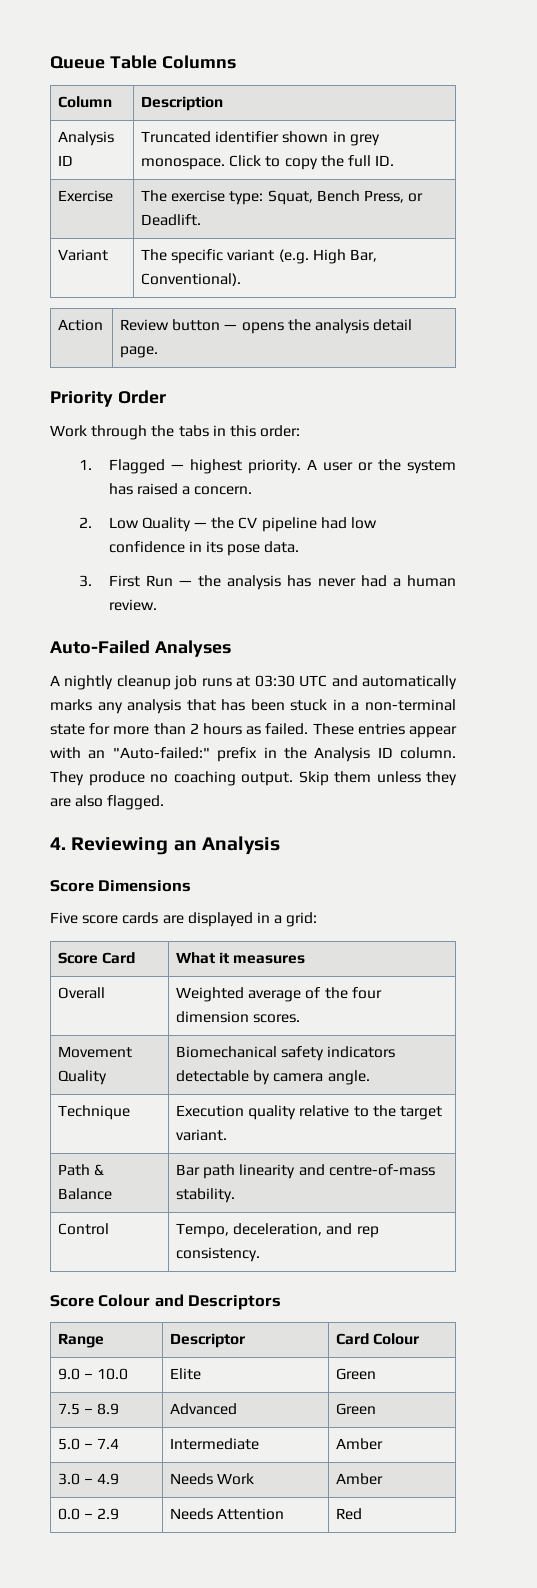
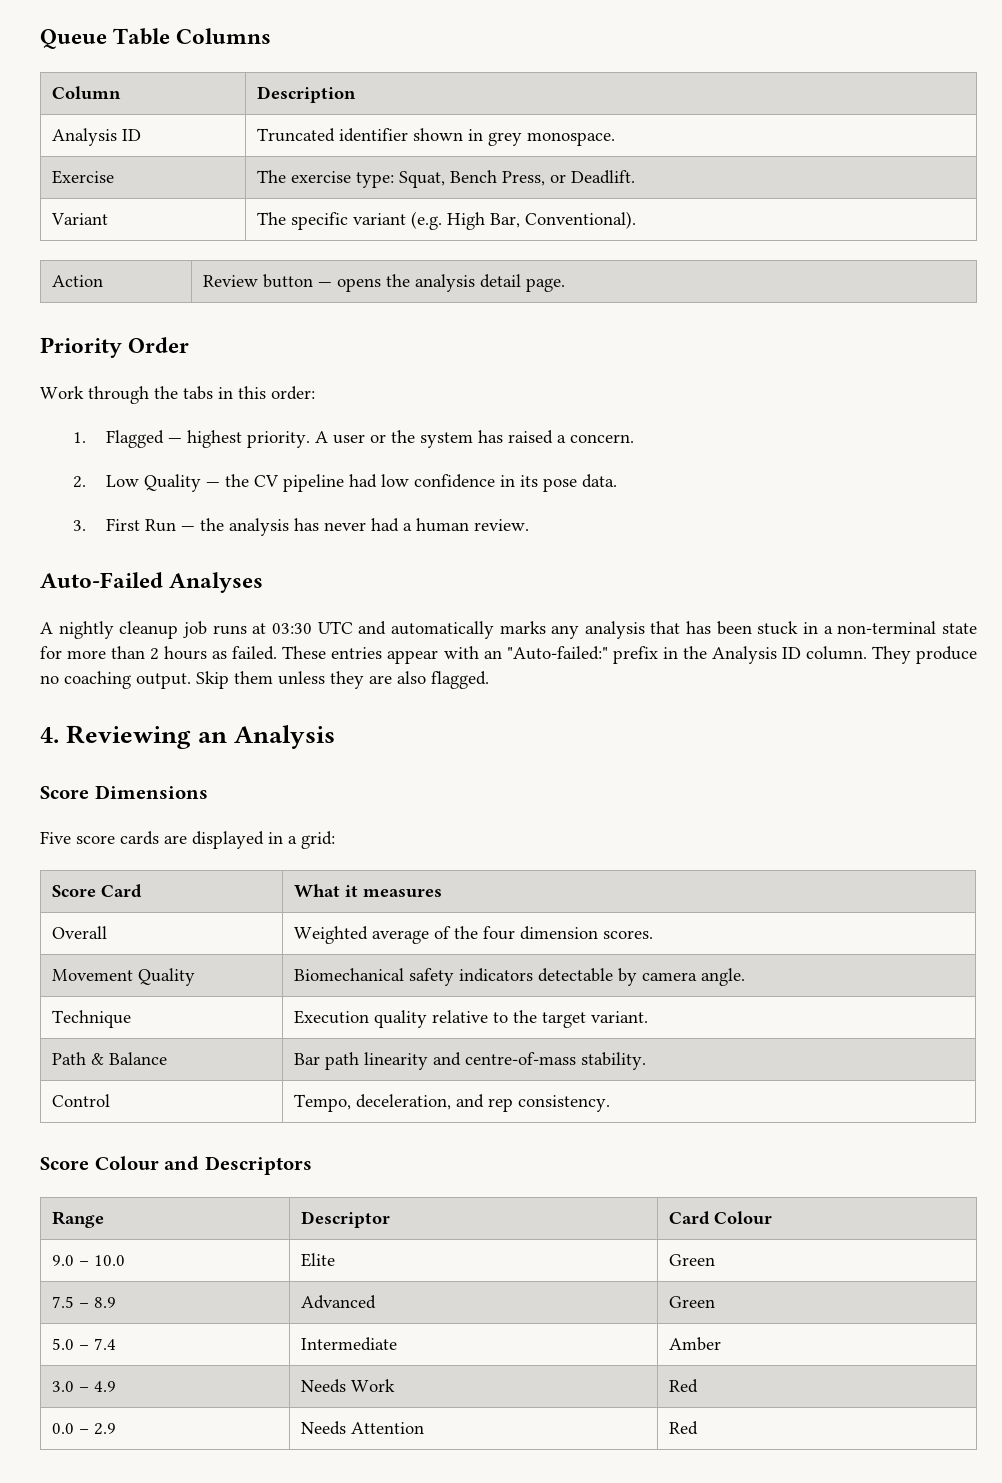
- Analysis ID | Truncated identifier shown in grey monospace. Click to copy the full ID.
+ Analysis ID | Truncated identifier shown in grey monospace.
- 3.0 – 4.9 | Needs Work | Amber
+ 3.0 – 4.9 | Needs Work | Red

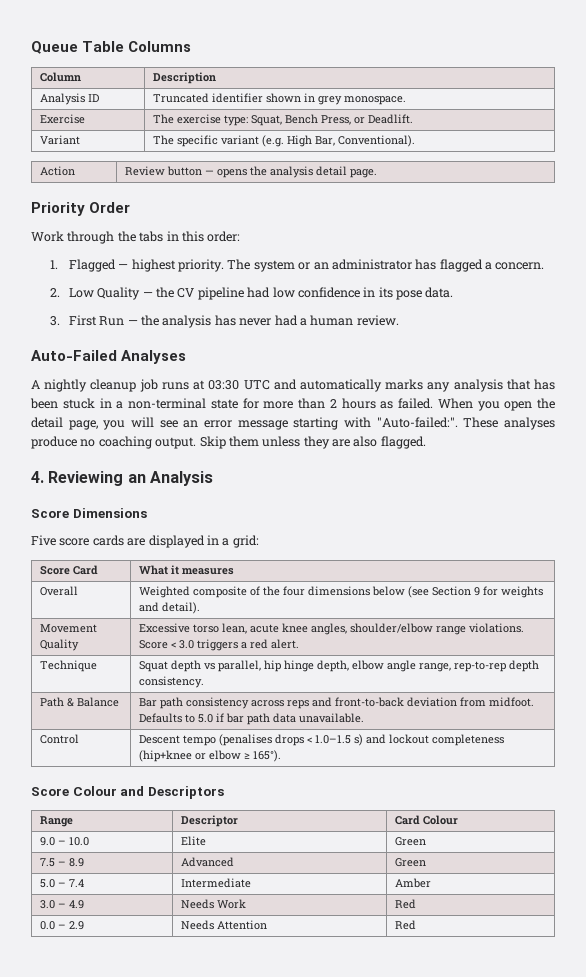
- A user or the system has raised a concern.
+ The system or an administrator has flagged a concern.
- These entries appear with an "Auto-failed:" prefix in the Analysis ID column. They produce no coaching output.
+ When you open the detail page, you will see an error message starting with "Auto-failed:". These analyses produce no coaching output.
- Overall | Weighted average of the four dimension scores.
- Movement Quality | Biomechanical safety indicators detectable by camera angle.
- Technique | Execution quality relative to the target variant.
+ Overall | Weighted composite of the four dimensions below (see Section 9 for weights and detail).
+ Movement Quality | Excessive torso lean, acute knee angles, shoulder/elbow range violations. Score < 3.0 triggers a red alert.
+ Technique | Squat depth vs parallel, hip hinge depth, elbow angle range, rep-to-rep depth consistency.
- Path & Balance | Bar path linearity and centre-of-mass stability.
- Control | Tempo, deceleration, and rep consistency.
+ Path & Balance | Bar path consistency across reps and front-to-back deviation from midfoot. Defaults to 5.0 if bar path data unavailable.
+ Control | Descent tempo (penalises drops < 1.0–1.5 s) and lockout completeness (hip+knee or elbow ≥ 165°).

